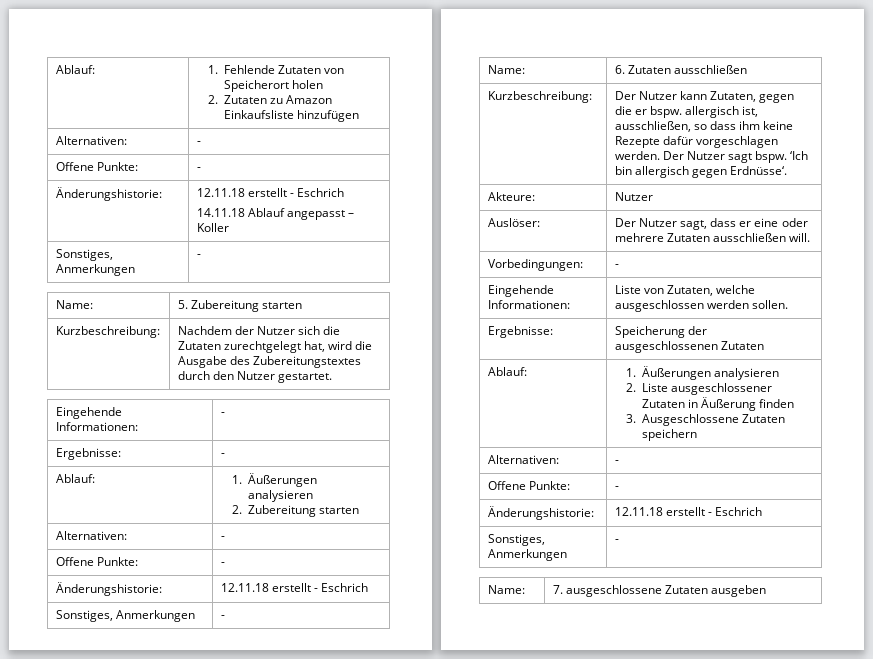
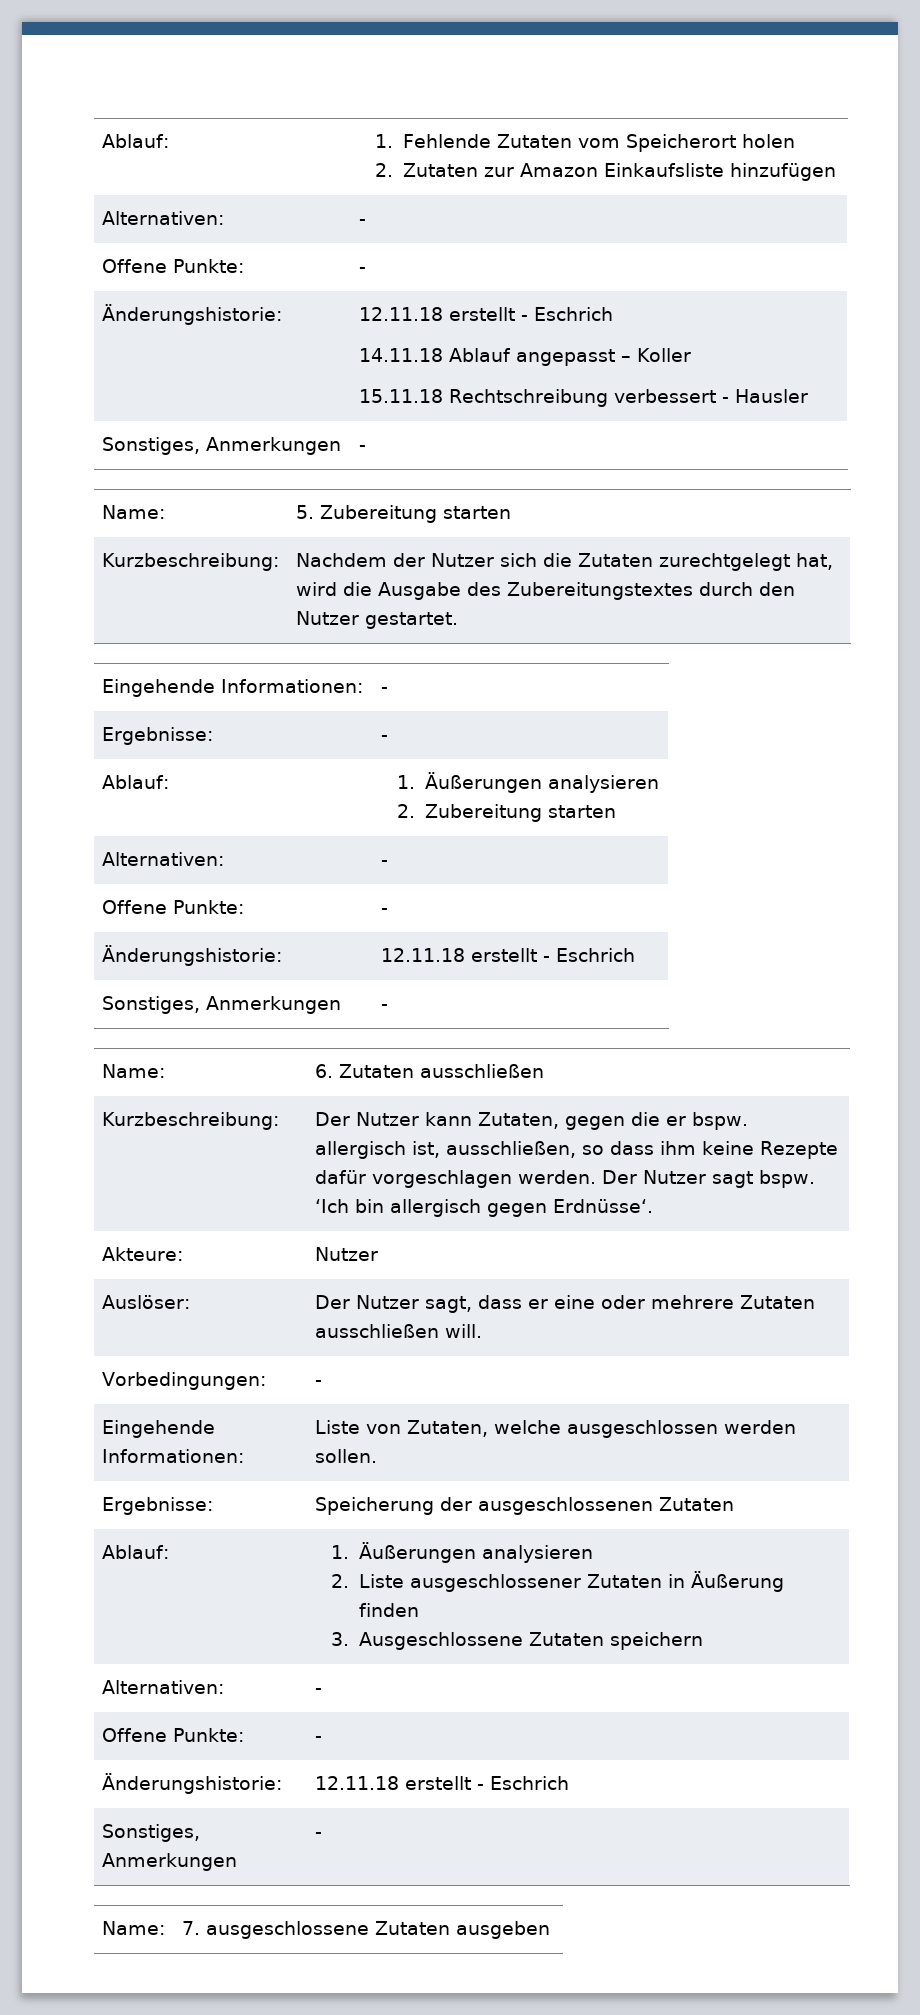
- Ablauf: | 1. Fehlende Zutaten von Speicherort holen
- 2. Zutaten zu Amazon Einkaufsliste hinzufügen
+ Ablauf: | 1. Fehlende Zutaten vom Speicherort holen
+ 2. Zutaten zur Amazon Einkaufsliste hinzufügen
  Alternativen: | -
  Offene Punkte: | -
  Änderungshistorie: | 12.11.18 erstellt - Eschrich
  14.11.18 Ablauf angepasst – Koller
+ 15.11.18 Rechtschreibung verbessert - Hausler

